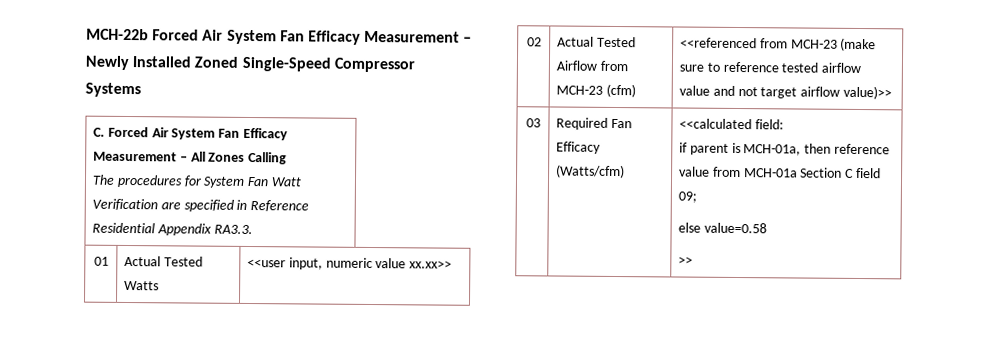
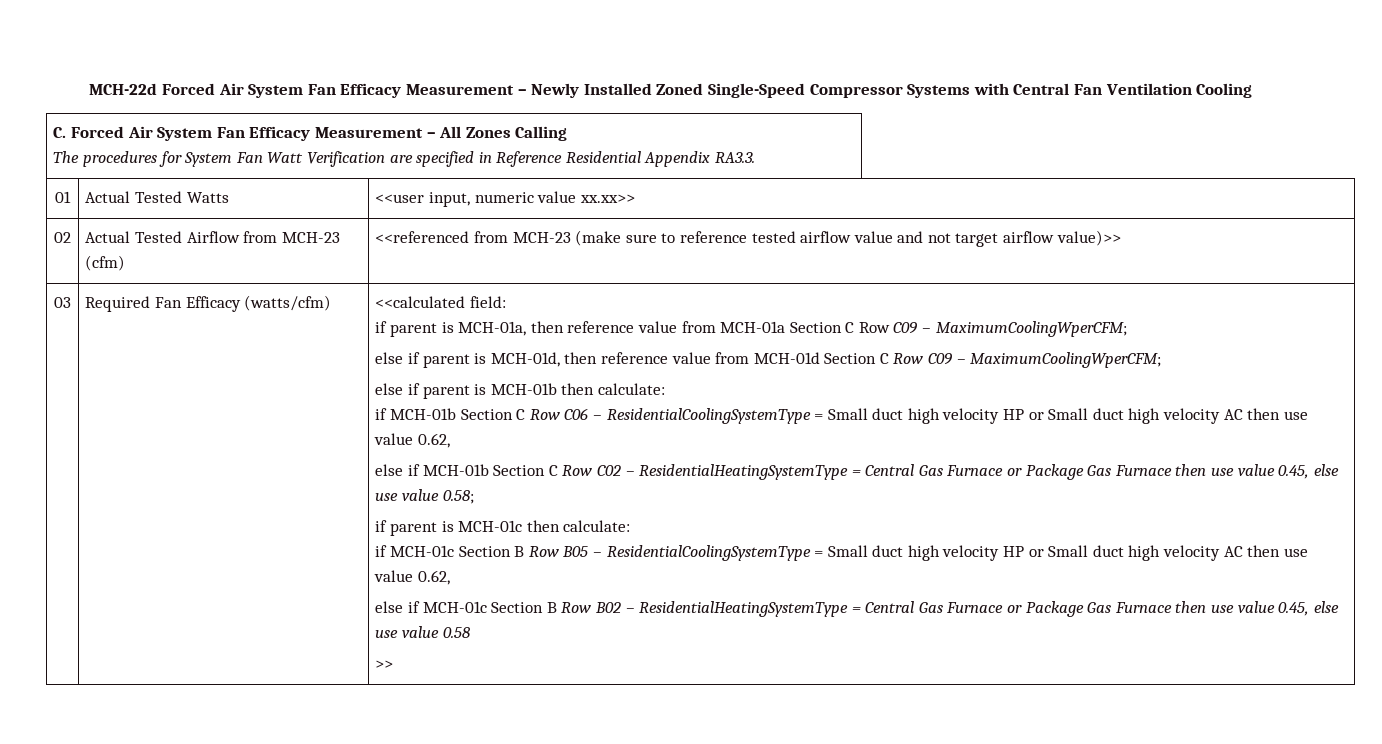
- MCH-22b Forced Air System Fan Efficacy Measurement – Newly Installed Zoned Single-Speed Compressor Systems
+ MCH-22d Forced Air System Fan Efficacy Measurement – Newly Installed Zoned Single-Speed Compressor Systems with Central Fan Ventilation Cooling
- Required Fan Efficacy (Watts/cfm)
+ Required Fan Efficacy (watts/cfm)
- if parent is MCH-01a, then reference value from MCH-01a Section C field 09;
- else value=0.58
+ if parent is MCH-01a, then reference value from MCH-01a Section C Row C09 – MaximumCoolingWperCFM;
+ else if parent is MCH-01d, then reference value from MCH-01d Section C Row C09 – MaximumCoolingWperCFM;
+ else if parent is MCH-01b then calculate:
+ if MCH-01b Section C Row C06 – ResidentialCoolingSystemType = Small duct high velocity HP or Small duct high velocity AC then use value 0.62,
+ else if MCH-01b Section C Row C02 – ResidentialHeatingSystemType = Central Gas Furnace or Package Gas Furnace then use value 0.45, else use value 0.58;
+ if parent is MCH-01c then calculate:
+ if MCH-01c Section B Row B05 – ResidentialCoolingSystemType = Small duct high velocity HP or Small duct high velocity AC then use value 0.62,
+ else if MCH-01c Section B Row B02 – ResidentialHeatingSystemType = Central Gas Furnace or Package Gas Furnace then use value 0.45, else use value 0.58

